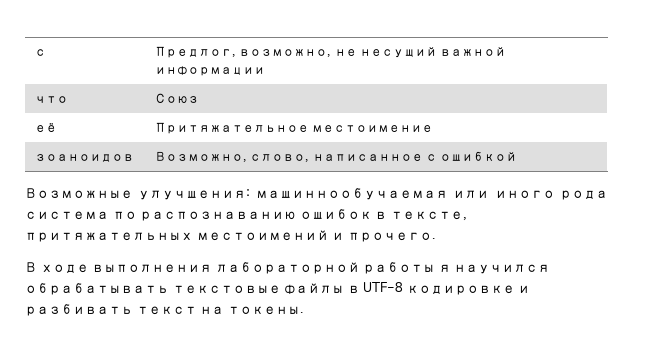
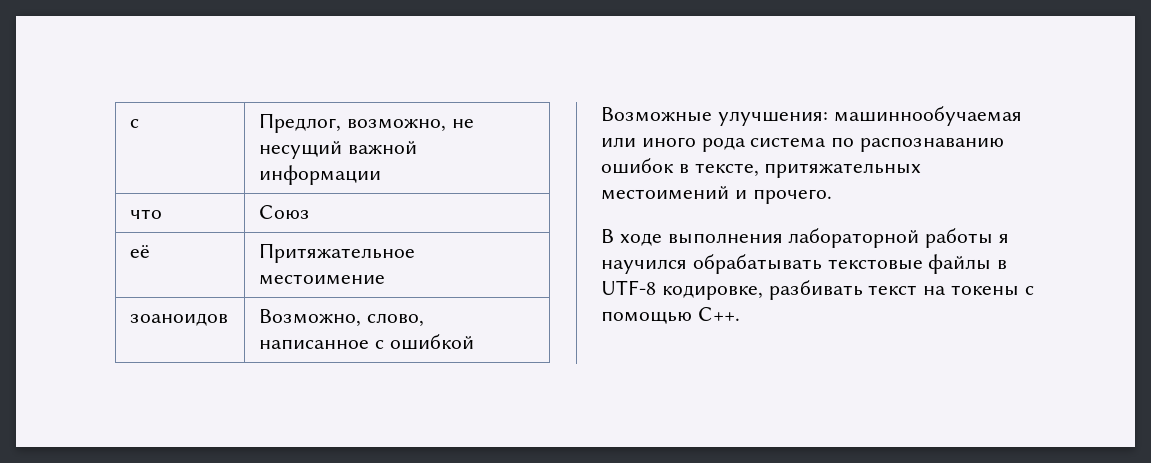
- В ходе выполнения лабораторной работы я научился обрабатывать текстовые файлы в UTF-8 кодировке и разбивать текст на токены.
+ В ходе выполнения лабораторной работы я научился обрабатывать текстовые файлы в UTF-8 кодировке, разбивать текст на токены с помощью C++.

